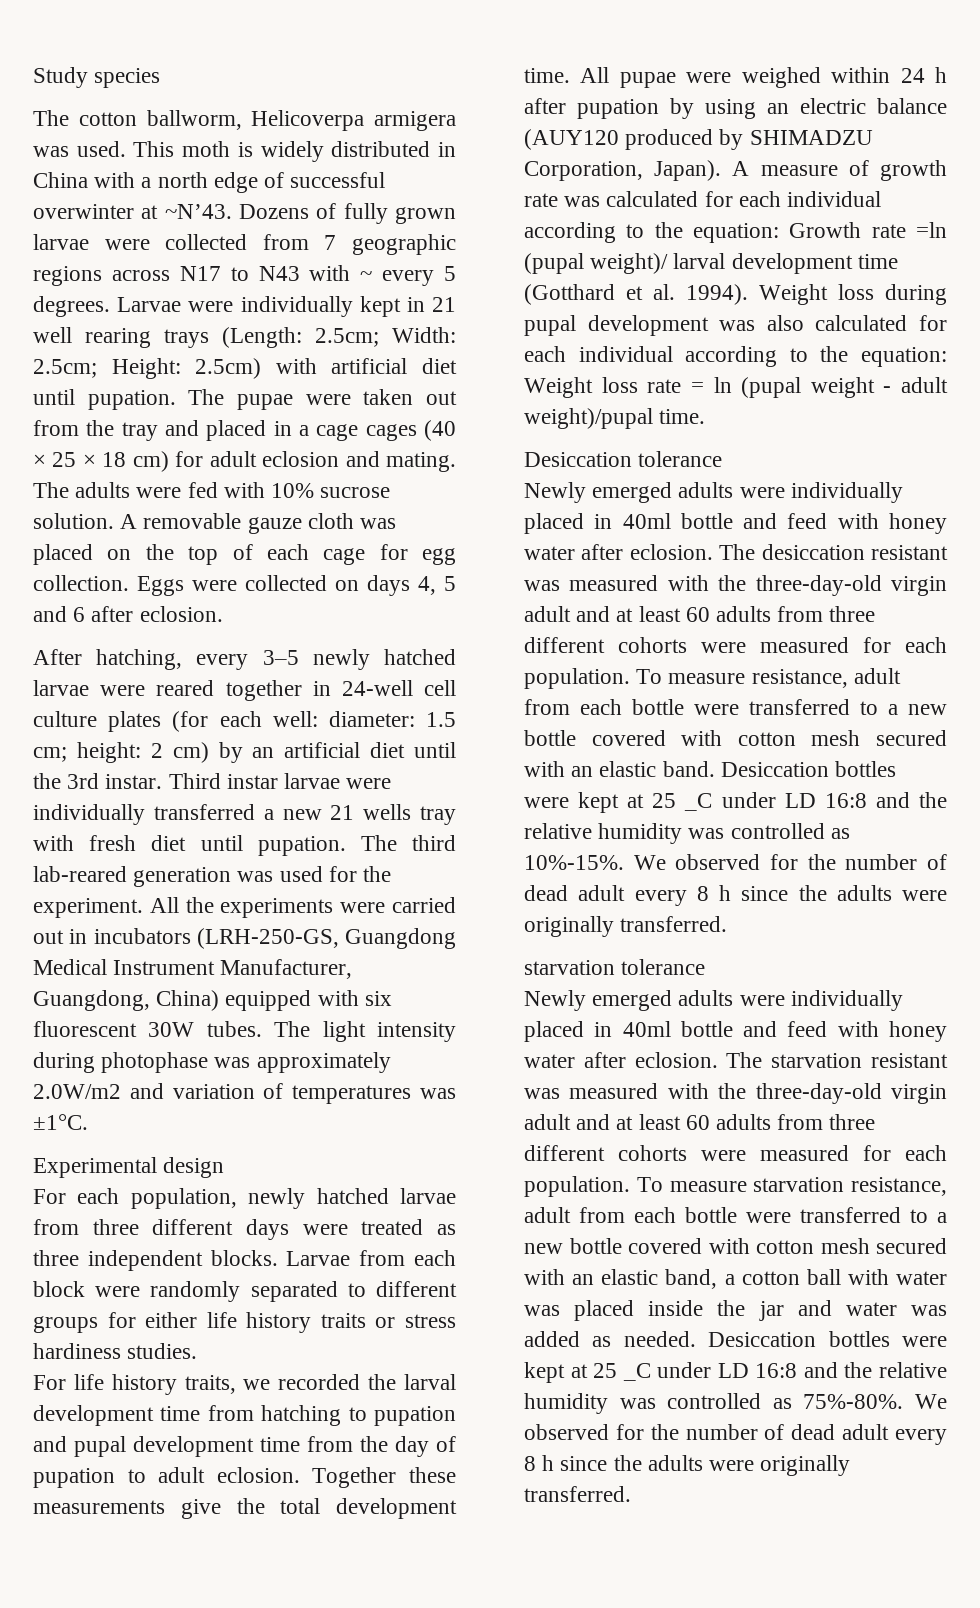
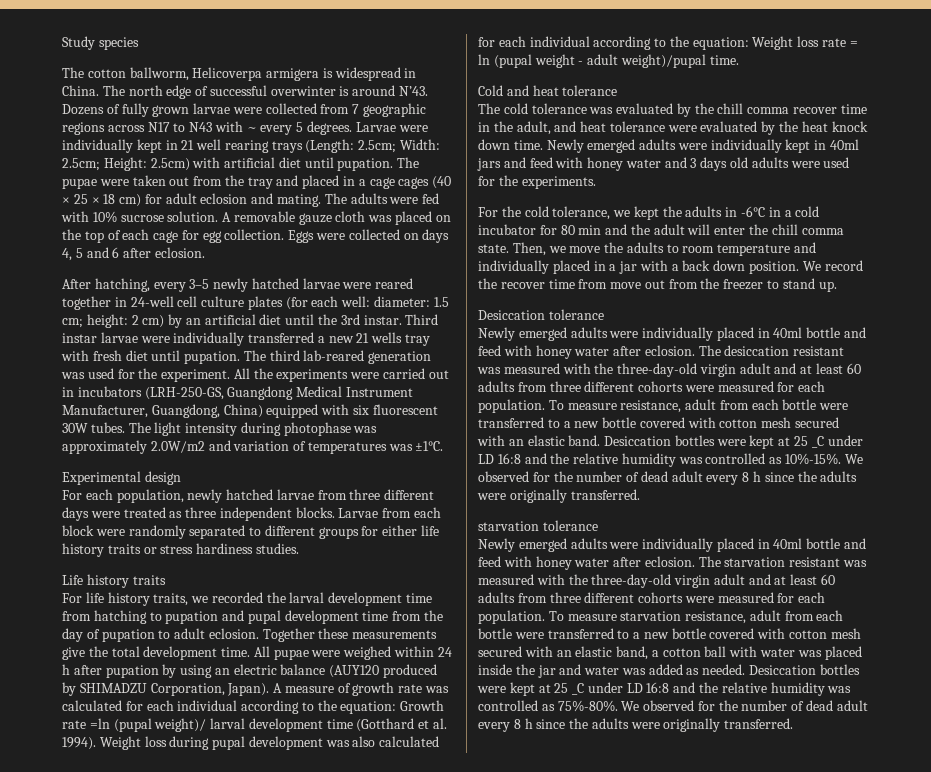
- The cotton ballworm, Helicoverpa armigera was used. This moth is widely distributed in China with a north edge of successful overwinter at ~N’43.
+ The cotton ballworm, Helicoverpa armigera is widespread in China. The north edge of successful overwinter is around N’43.
+ Life history traits
+ Cold and heat tolerance
+ The cold tolerance was evaluated by the chill comma recover time in the adult, and heat tolerance were evaluated by the heat knock down time. Newly emerged adults were individually kept in 40ml jars and feed with honey water and 3 days old adults were used for the experiments.
+ For the cold tolerance, we kept the adults in -6°C in a cold incubator for 80 min and the adult will enter the chill comma state. Then, we move the adults to room temperature and individually placed in a jar with a back down position. We record the recover time from move out from the freezer to stand up.

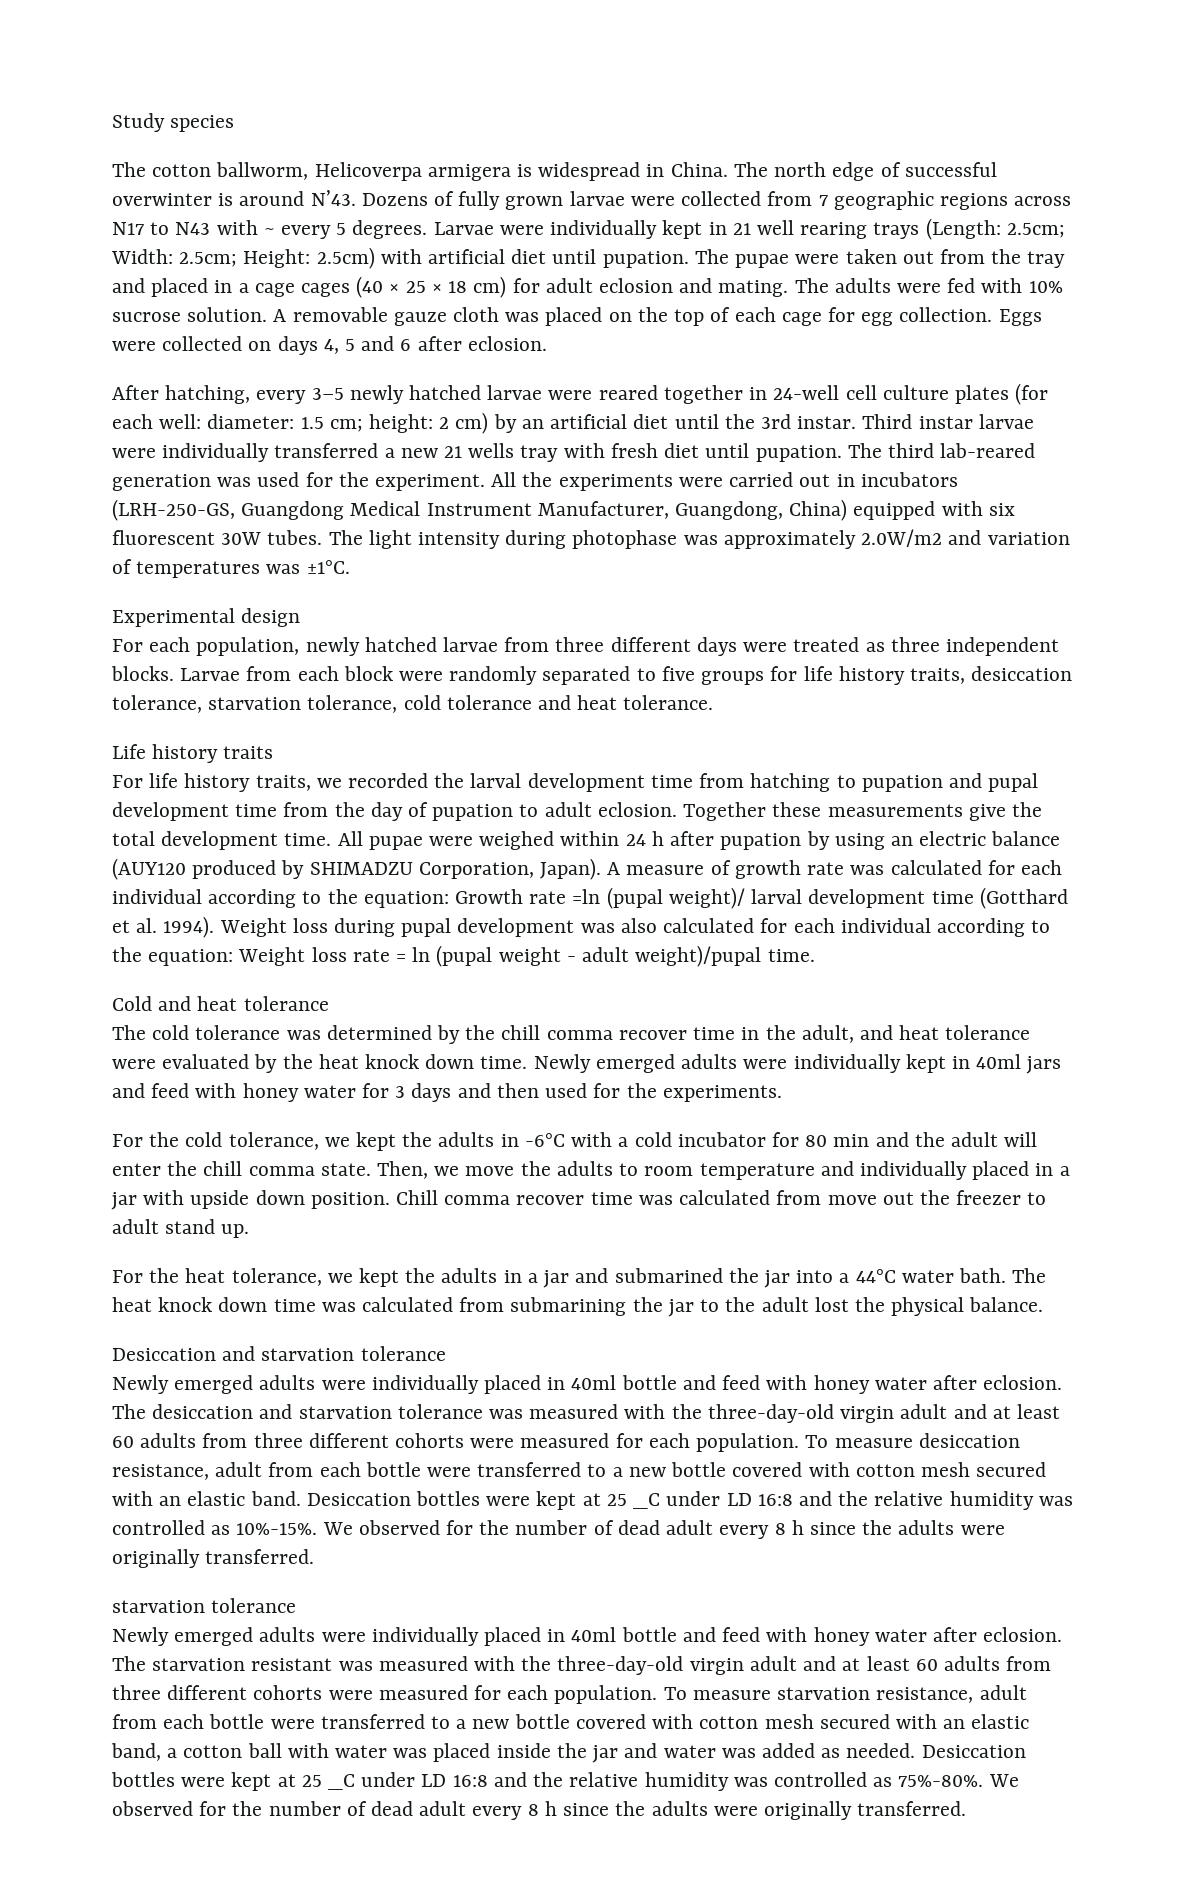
- Larvae from each block were randomly separated to different groups for either life history traits or stress hardiness studies.
+ Larvae from each block were randomly separated to five groups for life history traits, desiccation tolerance, starvation tolerance, cold tolerance and heat tolerance.
- The cold tolerance was evaluated by the chill comma recover time in the adult, and heat tolerance were evaluated by the heat knock down time.
+ The cold tolerance was determined by the chill comma recover time in the adult, and heat tolerance were evaluated by the heat knock down time.
- Newly emerged adults were individually kept in 40ml jars and feed with honey water and 3 days old adults were used for the experiments.
+ Newly emerged adults were individually kept in 40ml jars and feed with honey water for 3 days and then used for the experiments.
- For the cold tolerance, we kept the adults in -6°C in a cold incubator for 80 min and the adult will enter the chill comma state.
+ For the cold tolerance, we kept the adults in -6°C with a cold incubator for 80 min and the adult will enter the chill comma state.
- Then, we move the adults to room temperature and individually placed in a jar with a back down position. We record the recover time from move out from the freezer to stand up.
+ Then, we move the adults to room temperature and individually placed in a jar with upside down position. Chill comma recover time was calculated from move out the freezer to adult stand up.
- Desiccation tolerance
+ For the heat tolerance, we kept the adults in a jar and submarined the jar into a 44°C water bath. The heat knock down time was calculated from submarining the jar to the adult lost the physical balance.
+ Desiccation and starvation tolerance
- The desiccation resistant was measured with the three-day-old virgin adult and at least 60 adults from three different cohorts were measured for each population.
+ The desiccation and starvation tolerance was measured with the three-day-old virgin adult and at least 60 adults from three different cohorts were measured for each population.
- To measure resistance, adult from each bottle were transferred to a new bottle covered with cotton mesh secured with an elastic band.
+ To measure desiccation resistance, adult from each bottle were transferred to a new bottle covered with cotton mesh secured with an elastic band.

